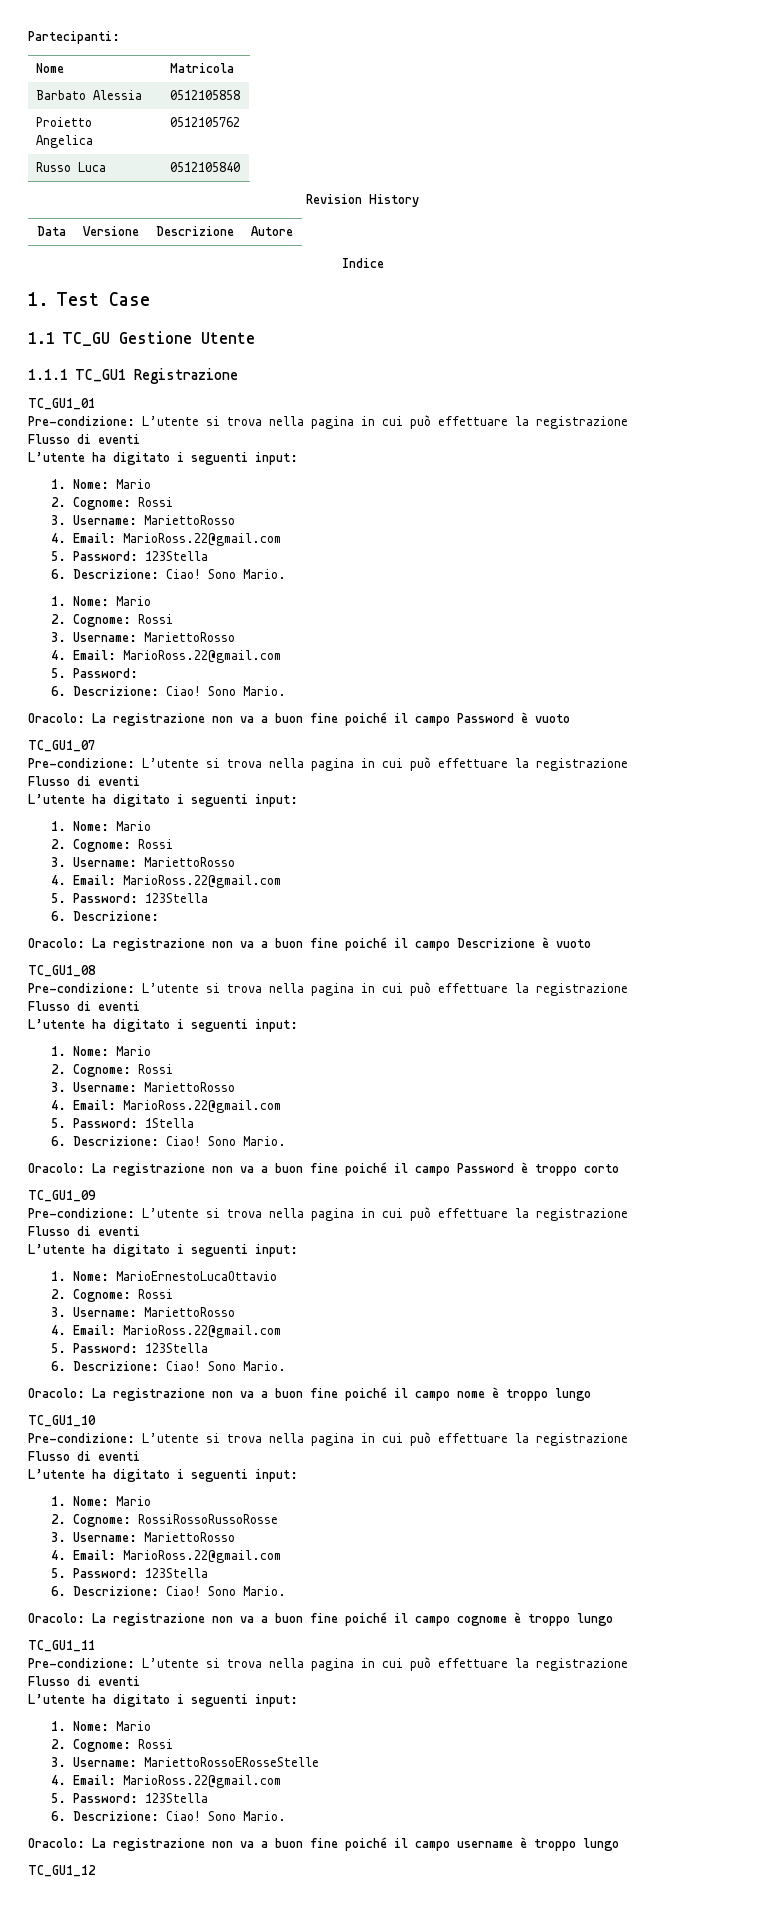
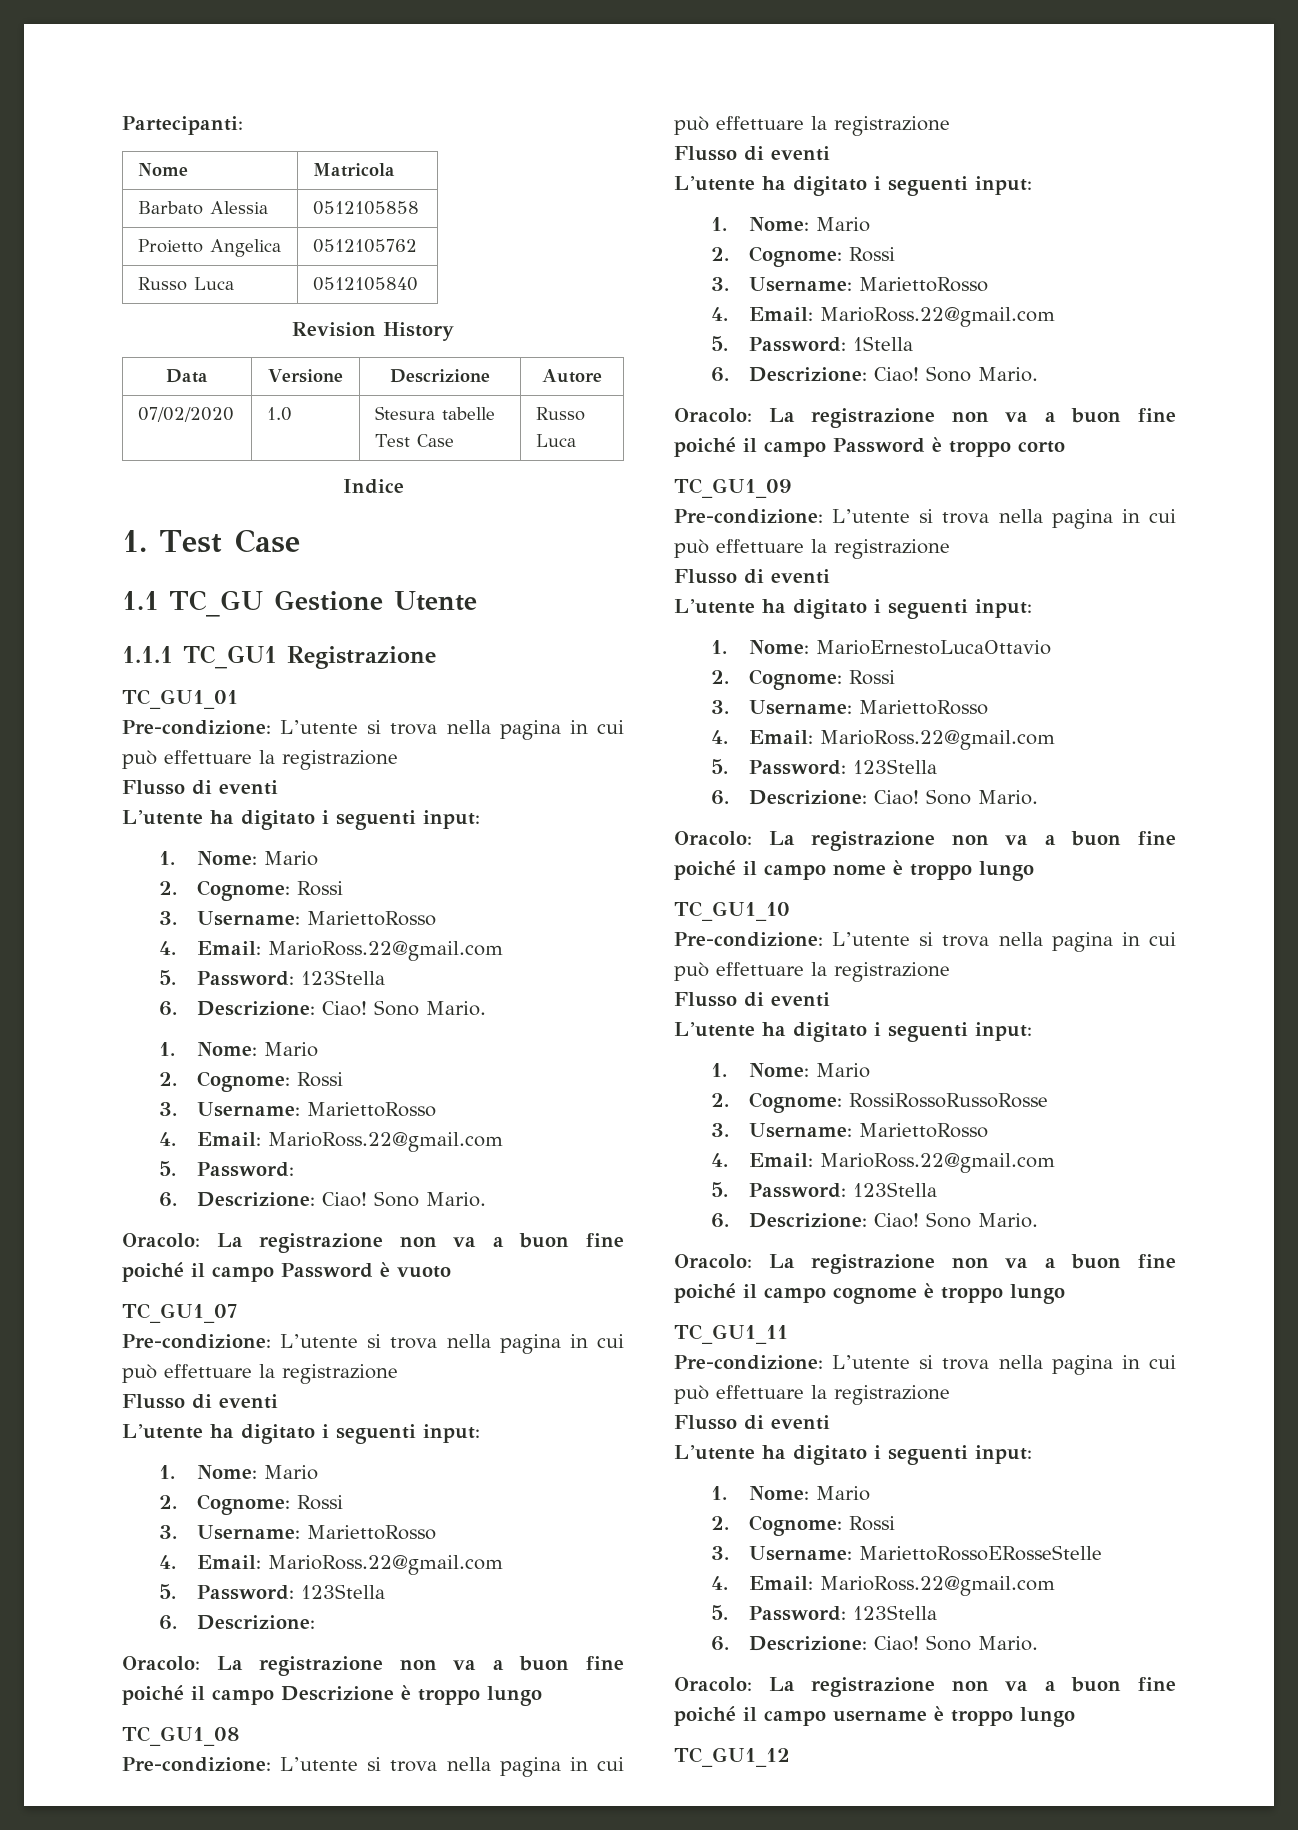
+ 07/02/2020 | 1.0 | Stesura tabelle Test Case | Russo Luca
- Oracolo: La registrazione non va a buon fine poiché il campo Descrizione è vuoto
+ Oracolo: La registrazione non va a buon fine poiché il campo Descrizione è troppo lungo

